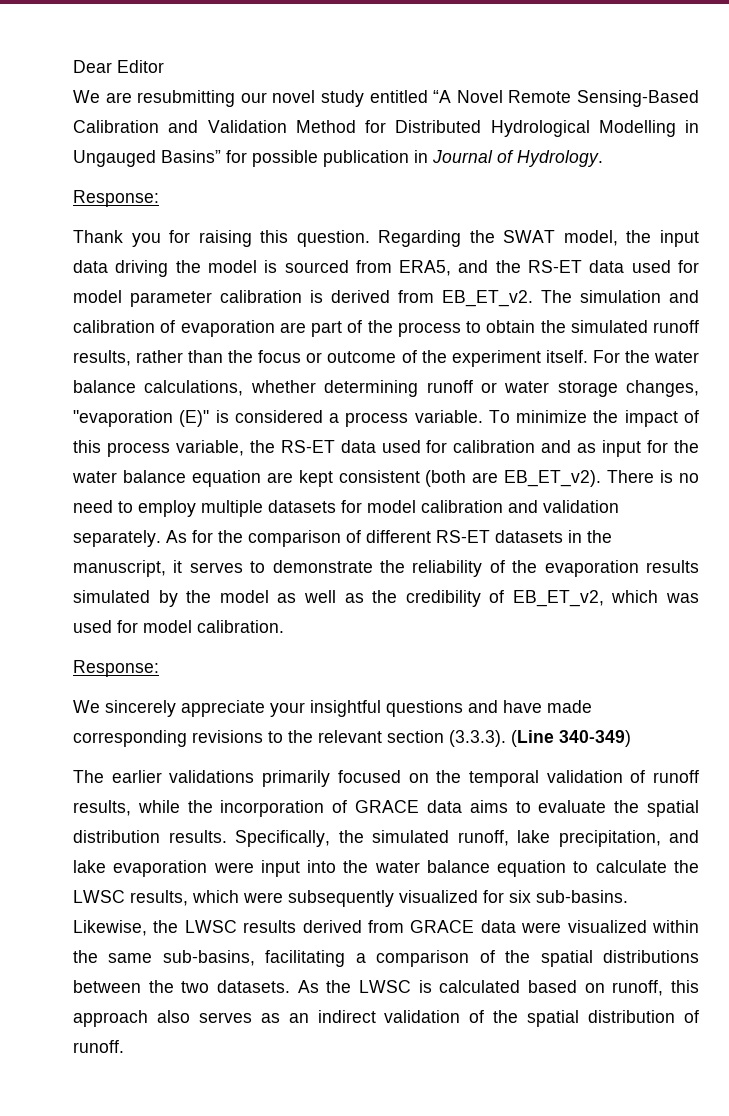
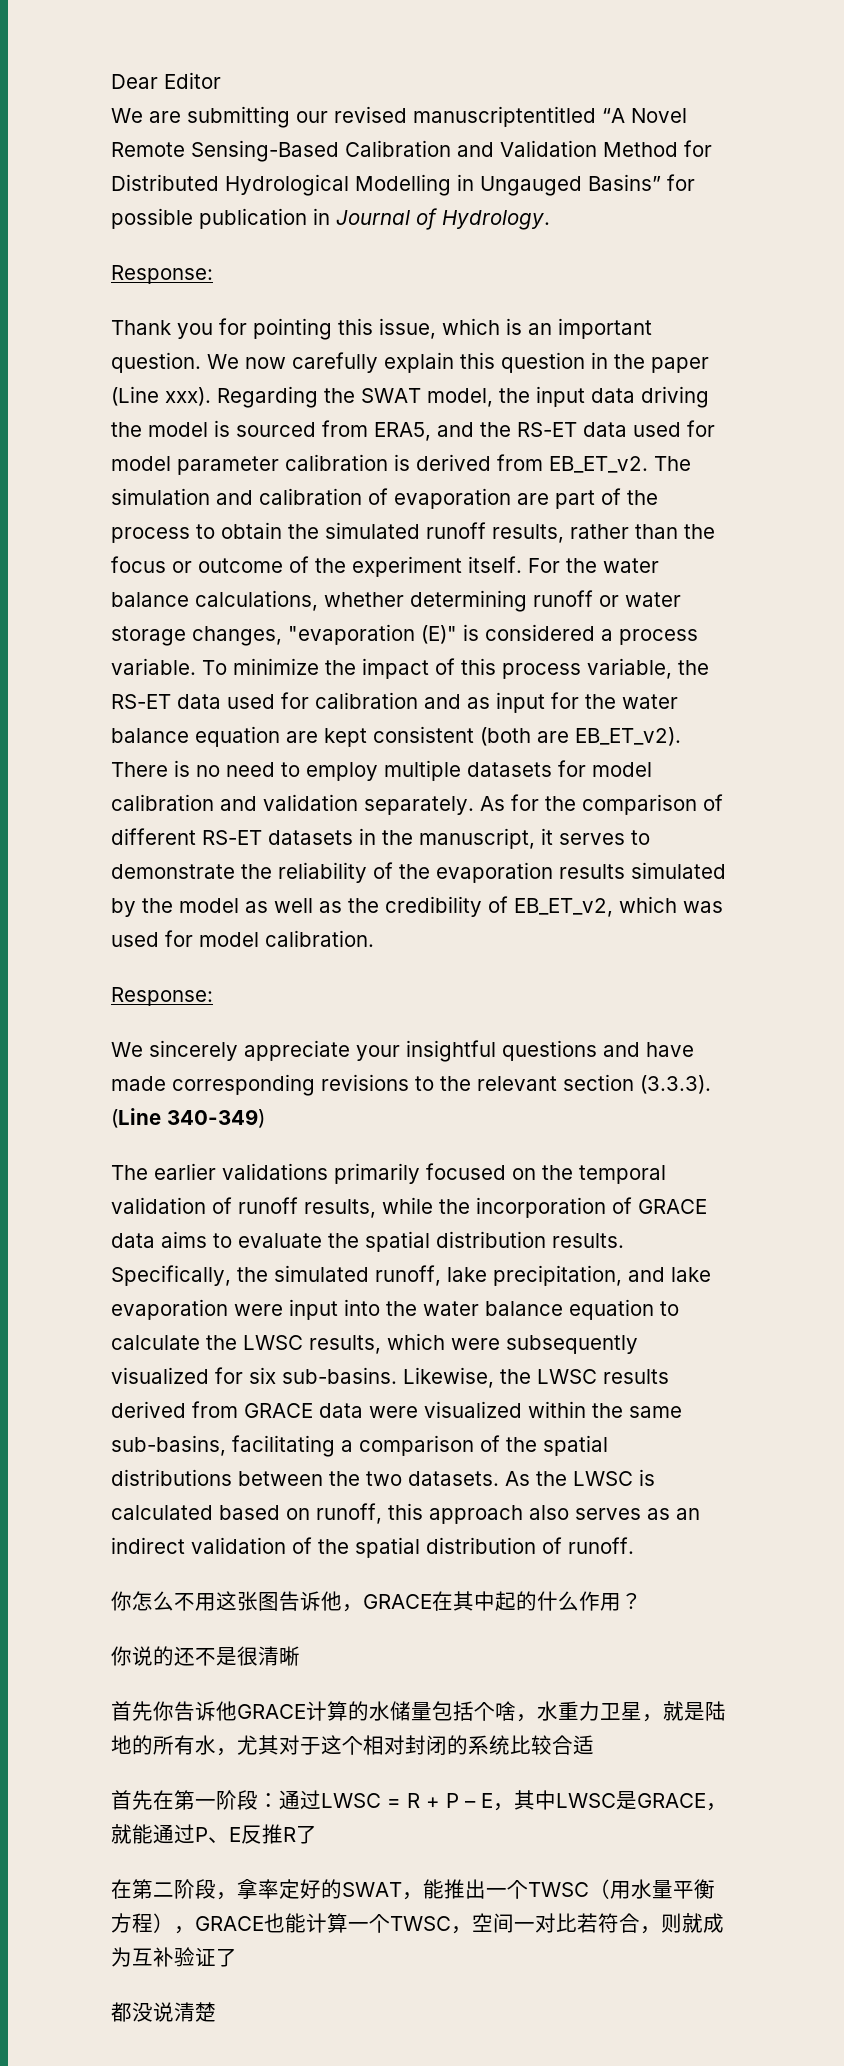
- We are resubmitting our novel study entitled “A Novel Remote Sensing-Based Calibration and Validation Method for Distributed Hydrological Modelling in Ungauged Basins” for possible publication in Journal of Hydrology.
+ We are submitting our revised manuscriptentitled “A Novel Remote Sensing-Based Calibration and Validation Method for Distributed Hydrological Modelling in Ungauged Basins” for possible publication in Journal of Hydrology.
- Thank you for raising this question.
+ Thank you for pointing this issue, which is an important question. We now carefully explain this question in the paper (Line xxx).
+ 你怎么不用这张图告诉他，GRACE在其中起的什么作用？
+ 你说的还不是很清晰
+ 首先你告诉他GRACE计算的水储量包括个啥，水重力卫星，就是陆地的所有水，尤其对于这个相对封闭的系统比较合适
+ 首先在第一阶段：通过LWSC = R + P – E，其中LWSC是GRACE，就能通过P、E反推R了
+ 在第二阶段，拿率定好的SWAT，能推出一个TWSC（用水量平衡方程），GRACE也能计算一个TWSC，空间一对比若符合，则就成为互补验证了
+ 都没说清楚

